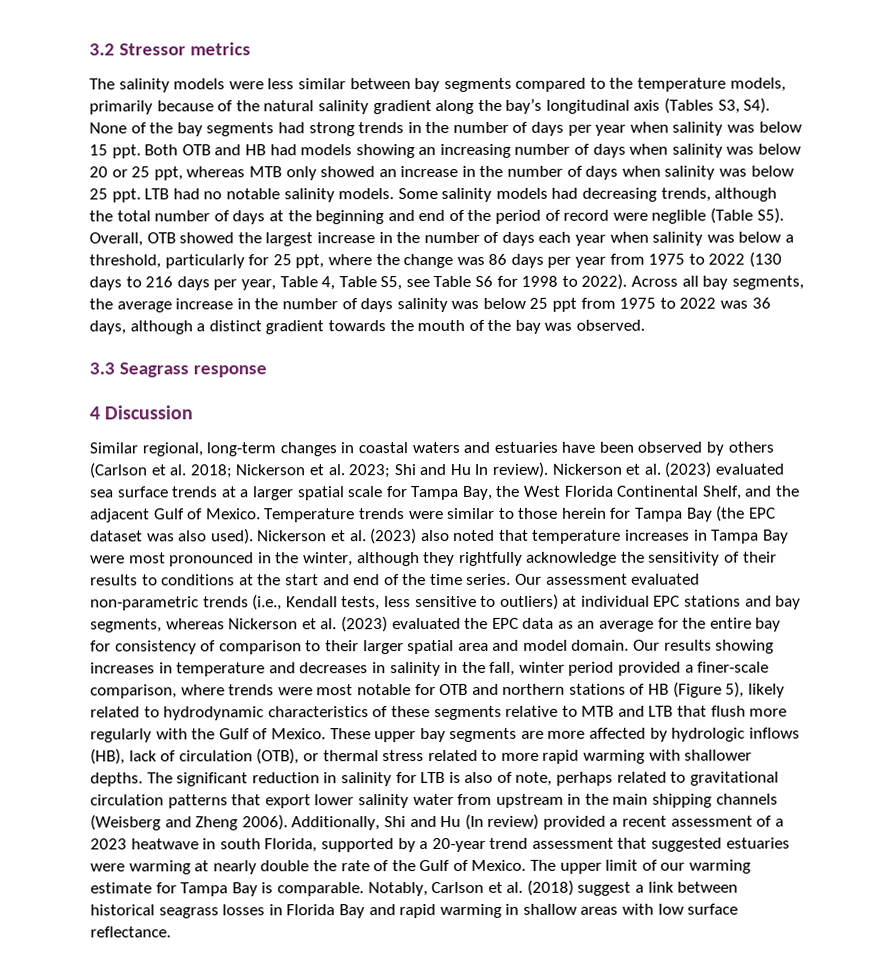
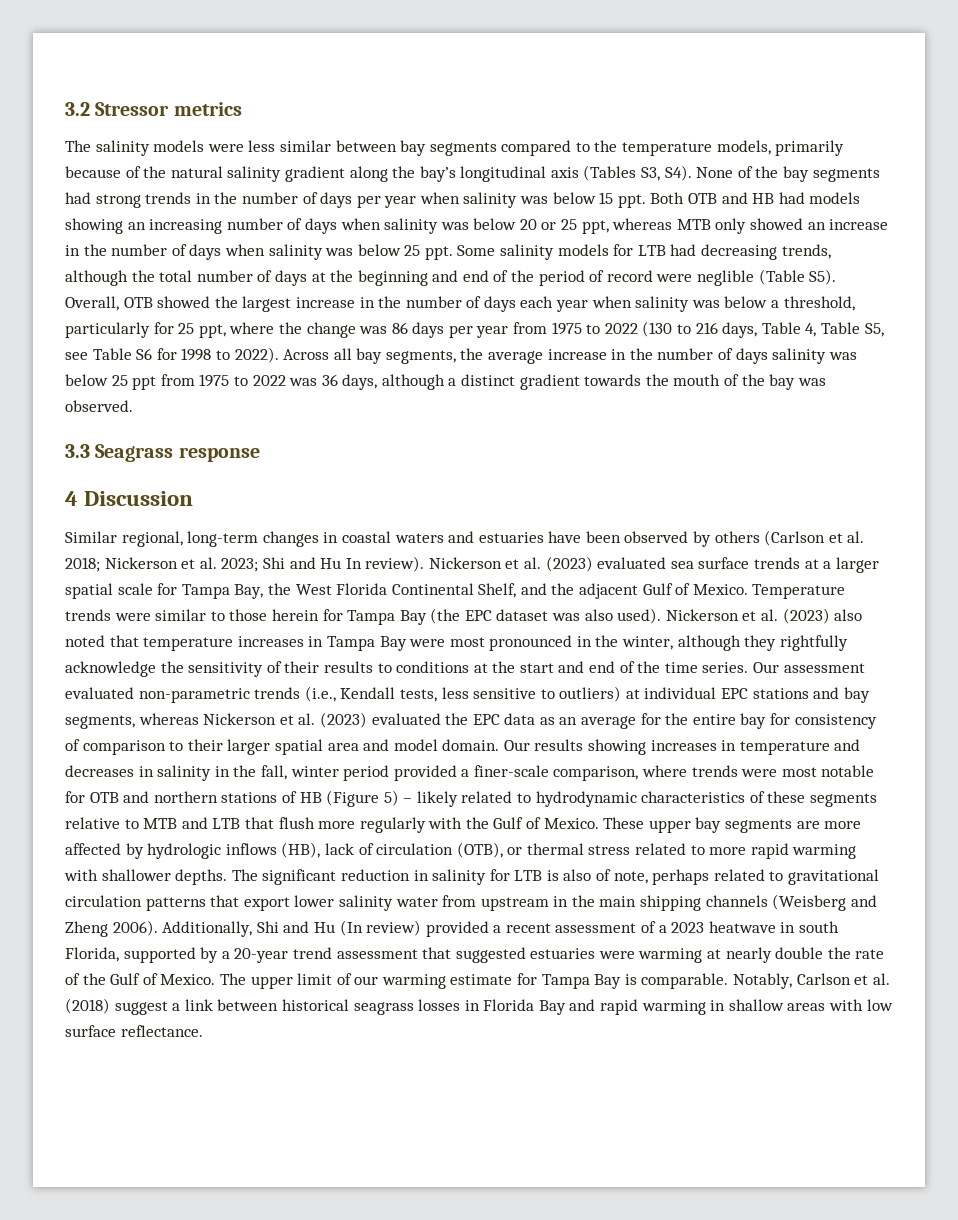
- LTB had no notable salinity models.
- Some salinity models had decreasing trends, although the total number of days at the beginning and end of the period of record were neglible (Table S5). Overall, OTB showed the largest increase in the number of days each year when salinity was below a threshold, particularly for 25 ppt, where the change was 86 days per year from 1975 to 2022 (130 days to 216 days per year, Table 4, Table S5, see Table S6 for 1998 to 2022).
+ Some salinity models for LTB had decreasing trends, although the total number of days at the beginning and end of the period of record were neglible (Table S5). Overall, OTB showed the largest increase in the number of days each year when salinity was below a threshold, particularly for 25 ppt, where the change was 86 days per year from 1975 to 2022 (130 to 216 days, Table 4, Table S5, see Table S6 for 1998 to 2022).
- Our results showing increases in temperature and decreases in salinity in the fall, winter period provided a finer-scale comparison, where trends were most notable for OTB and northern stations of HB (Figure 5), likely related to hydrodynamic characteristics of these segments relative to MTB and LTB that flush more regularly with the Gulf of Mexico.
+ Our results showing increases in temperature and decreases in salinity in the fall, winter period provided a finer-scale comparison, where trends were most notable for OTB and northern stations of HB (Figure 5) – likely related to hydrodynamic characteristics of these segments relative to MTB and LTB that flush more regularly with the Gulf of Mexico.

